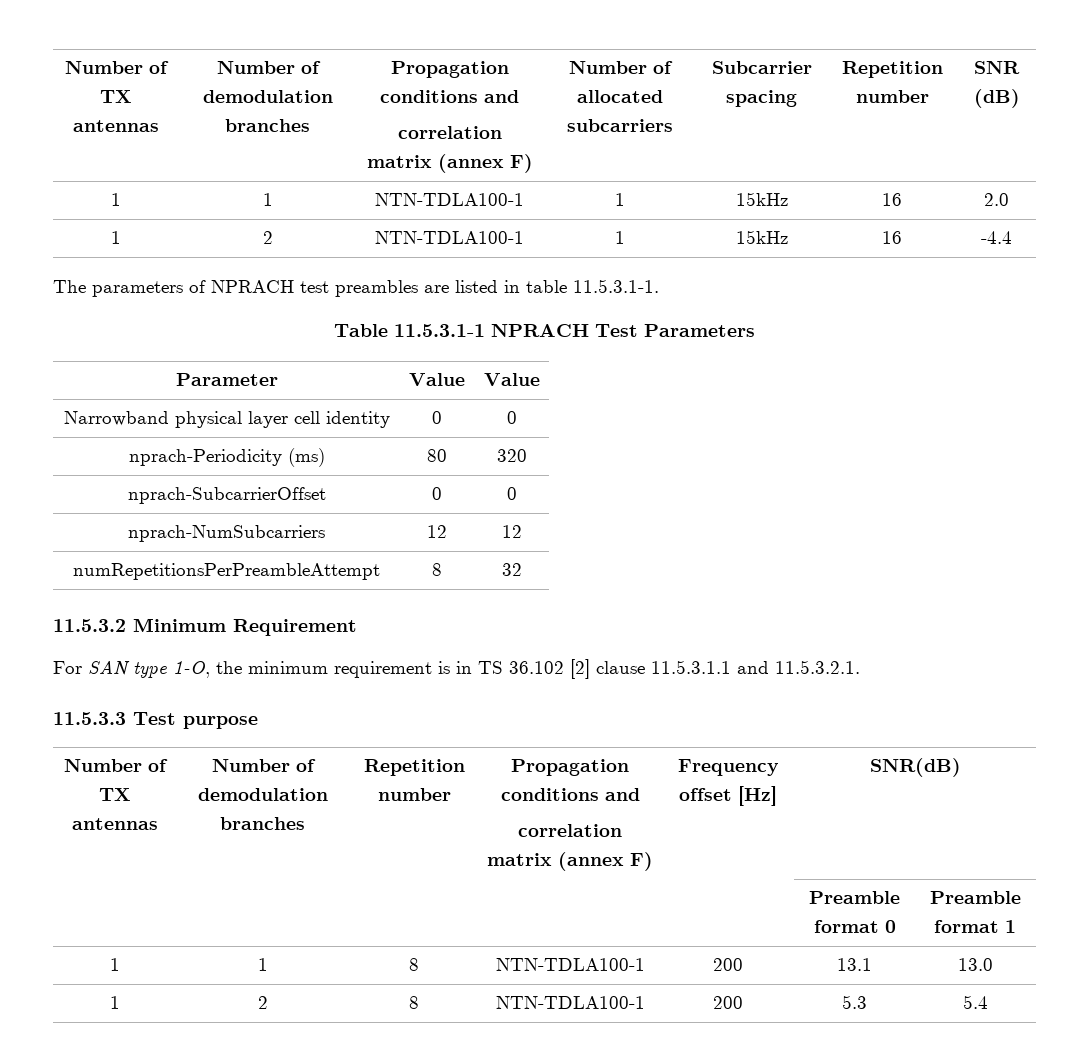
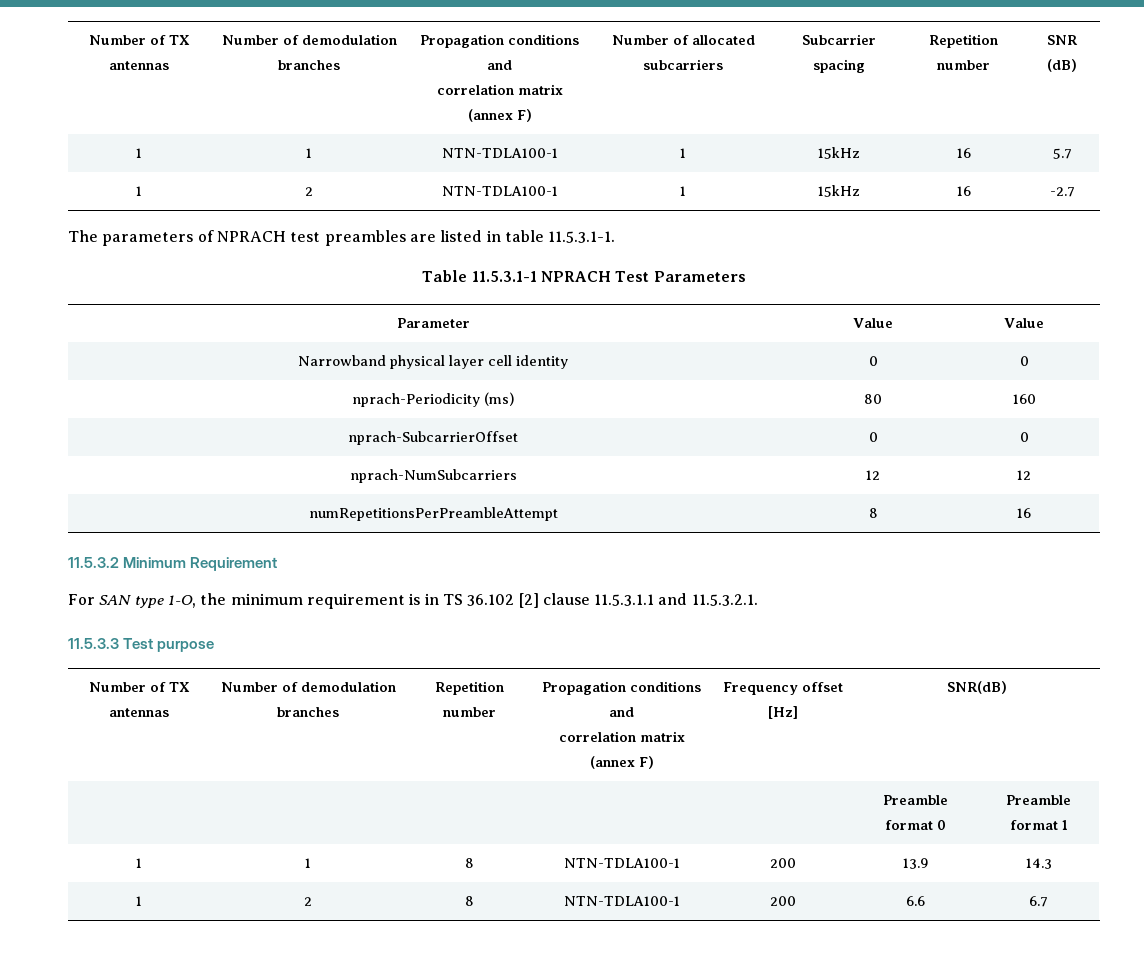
- 1 | 1 | NTN-TDLA100-1 | 1 | 15kHz | 16 | 2.0
+ 1 | 1 | NTN-TDLA100-1 | 1 | 15kHz | 16 | 5.7
- 1 | 2 | NTN-TDLA100-1 | 1 | 15kHz | 16 | -4.4
+ 1 | 2 | NTN-TDLA100-1 | 1 | 15kHz | 16 | -2.7
- nprach-Periodicity (ms) | 80 | 320
+ nprach-Periodicity (ms) | 80 | 160
- numRepetitionsPerPreambleAttempt | 8 | 32
+ numRepetitionsPerPreambleAttempt | 8 | 16
- 1 | 1 | 8 | NTN-TDLA100-1 | 200 | 13.1 | 13.0
+ 1 | 1 | 8 | NTN-TDLA100-1 | 200 | 13.9 | 14.3
- 1 | 2 | 8 | NTN-TDLA100-1 | 200 | 5.3 | 5.4
+ 1 | 2 | 8 | NTN-TDLA100-1 | 200 | 6.6 | 6.7

